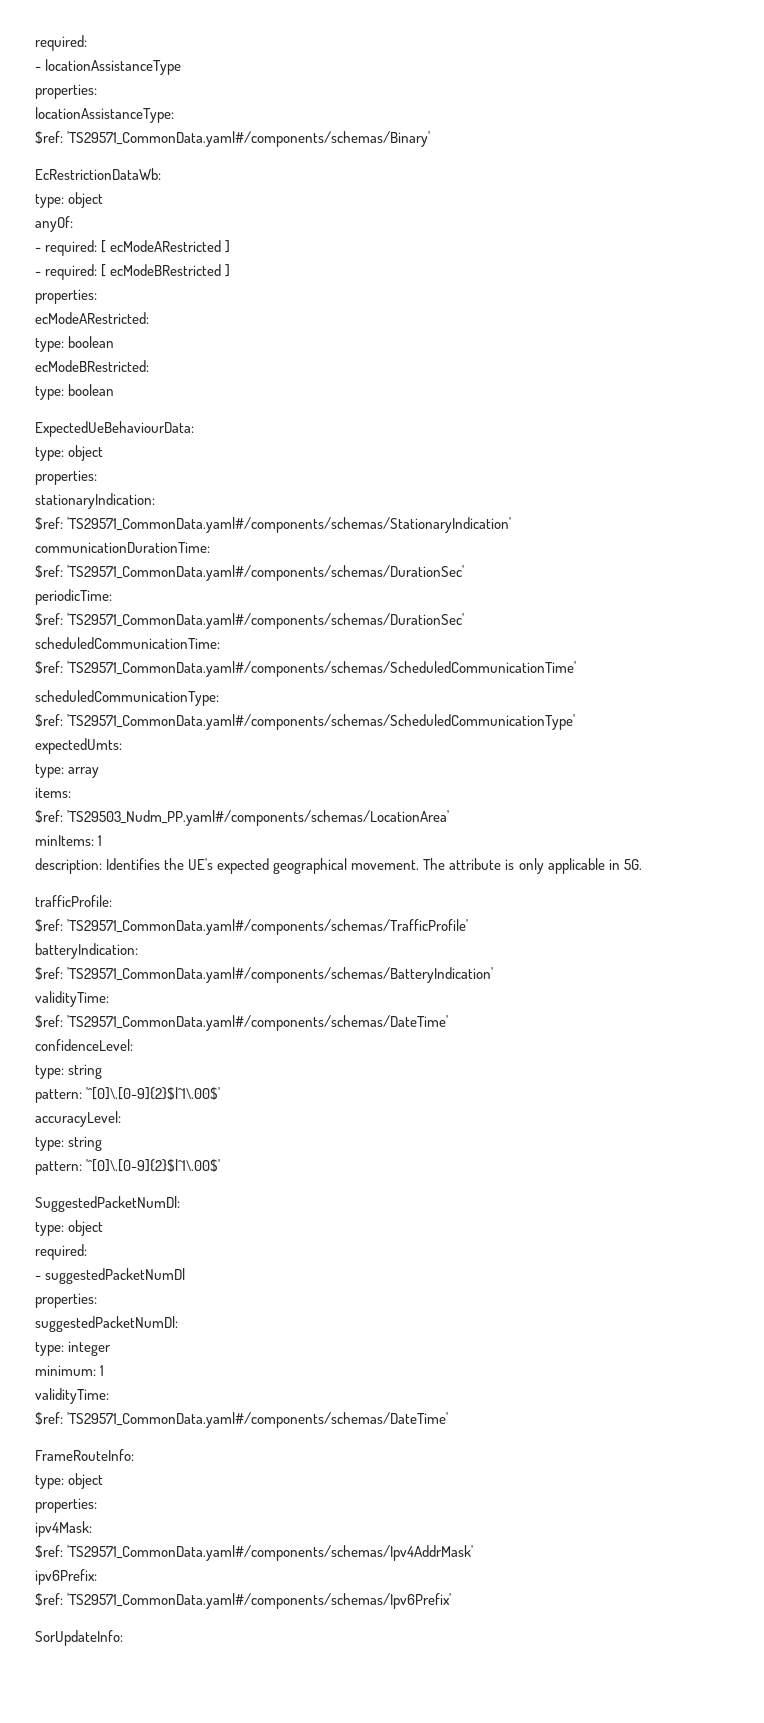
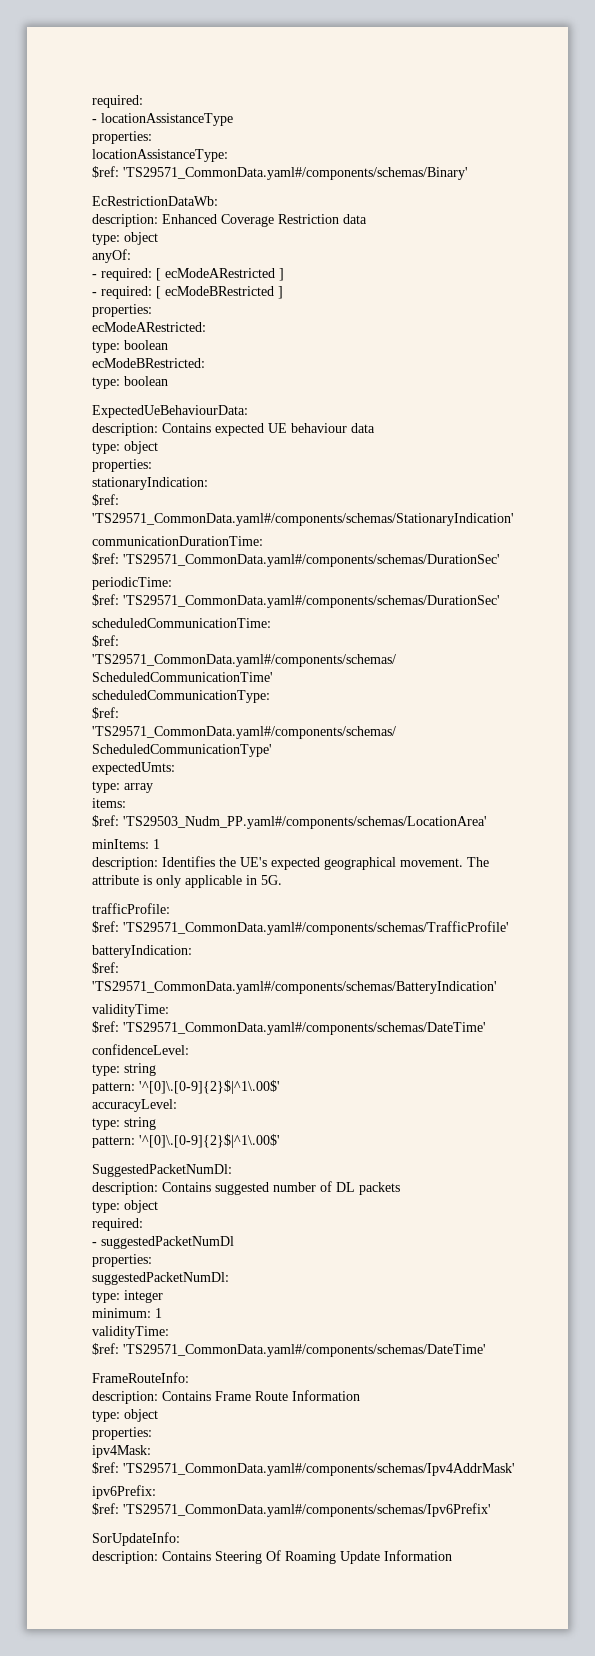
+ description: Enhanced Coverage Restriction data
+ description: Contains expected UE behaviour data
+ description: Contains suggested number of DL packets
+ description: Contains Frame Route Information
+ description: Contains Steering Of Roaming Update Information

